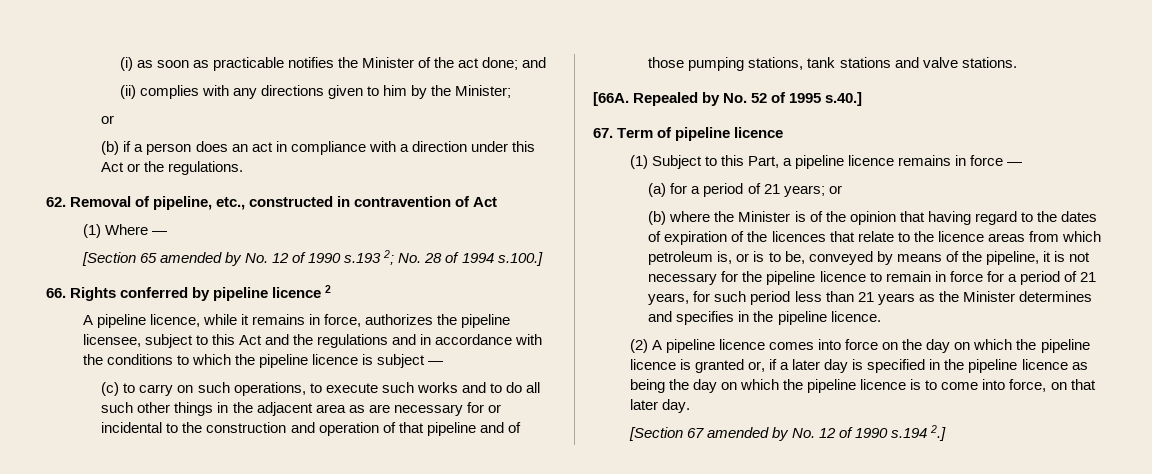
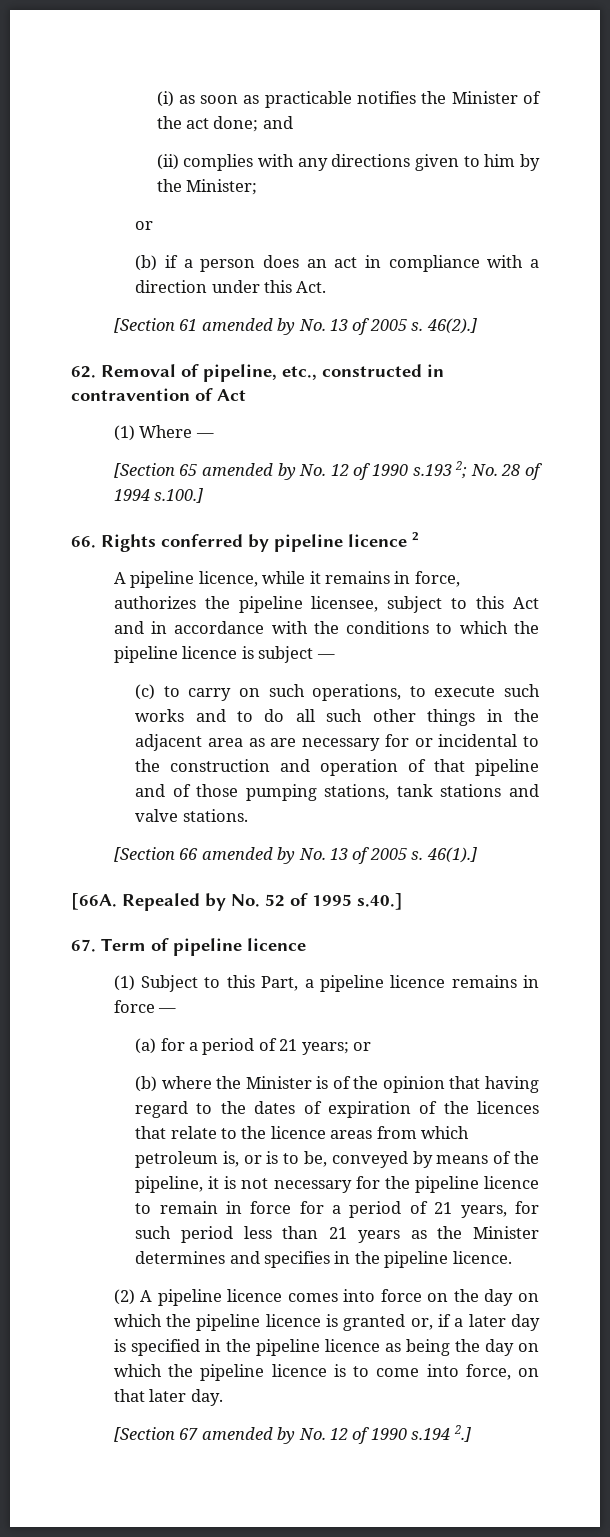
- (b) if a person does an act in compliance with a direction under this Act or the regulations.
+ (b) if a person does an act in compliance with a direction under this Act.
+ [Section 61 amended by No. 13 of 2005 s. 46(2).]
- A pipeline licence, while it remains in force, authorizes the pipeline licensee, subject to this Act and the regulations and in accordance with the conditions to which the pipeline licence is subject —
+ A pipeline licence, while it remains in force, authorizes the pipeline licensee, subject to this Act and in accordance with the conditions to which the pipeline licence is subject —
+ [Section 66 amended by No. 13 of 2005 s. 46(1).]

